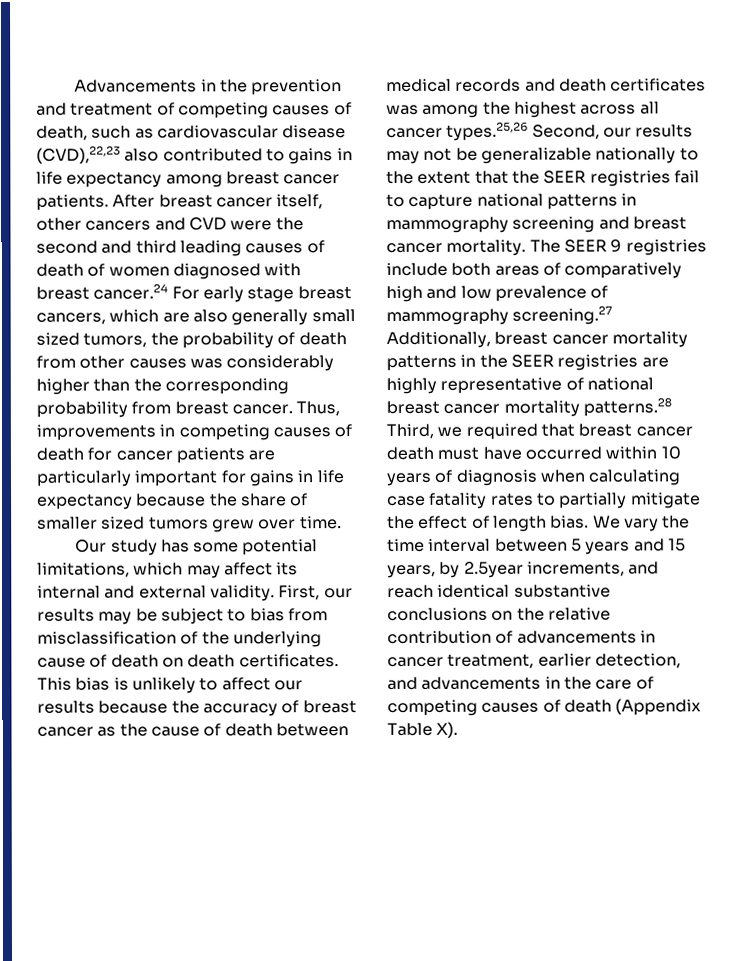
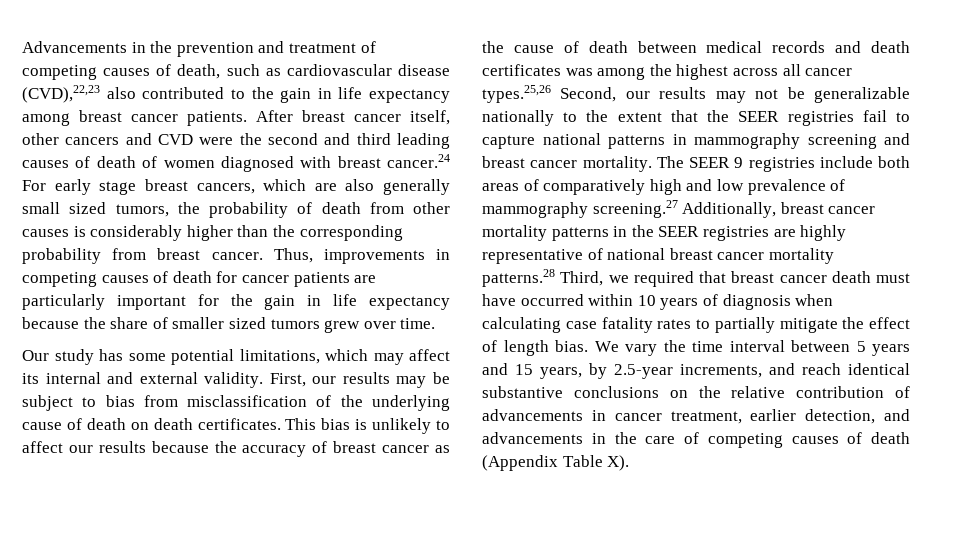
- Advancements in the prevention and treatment of competing causes of death, such as cardiovascular disease (CVD),22,23 also contributed to gains in life expectancy among breast cancer patients.
+ Advancements in the prevention and treatment of competing causes of death, such as cardiovascular disease (CVD),22,23 also contributed to the gain in life expectancy among breast cancer patients.
- After breast cancer itself, other cancers and CVD were the second and third leading causes of death of women diagnosed with breast cancer.24 For early stage breast cancers, which are also generally small sized tumors, the probability of death from other causes was considerably higher than the corresponding probability from breast cancer.
+ After breast cancer itself, other cancers and CVD were the second and third leading causes of death of women diagnosed with breast cancer.24 For early stage breast cancers, which are also generally small sized tumors, the probability of death from other causes is considerably higher than the corresponding probability from breast cancer.
- Thus, improvements in competing causes of death for cancer patients are particularly important for gains in life expectancy because the share of smaller sized tumors grew over time.
+ Thus, improvements in competing causes of death for cancer patients are particularly important for the gain in life expectancy because the share of smaller sized tumors grew over time.
- We vary the time interval between 5 years and 15 years, by 2.5year increments, and reach identical substantive conclusions on the relative contribution of advancements in cancer treatment, earlier detection, and advancements in the care of competing causes of death (Appendix Table X).
+ We vary the time interval between 5 years and 15 years, by 2.5-year increments, and reach identical substantive conclusions on the relative contribution of advancements in cancer treatment, earlier detection, and advancements in the care of competing causes of death (Appendix Table X).

